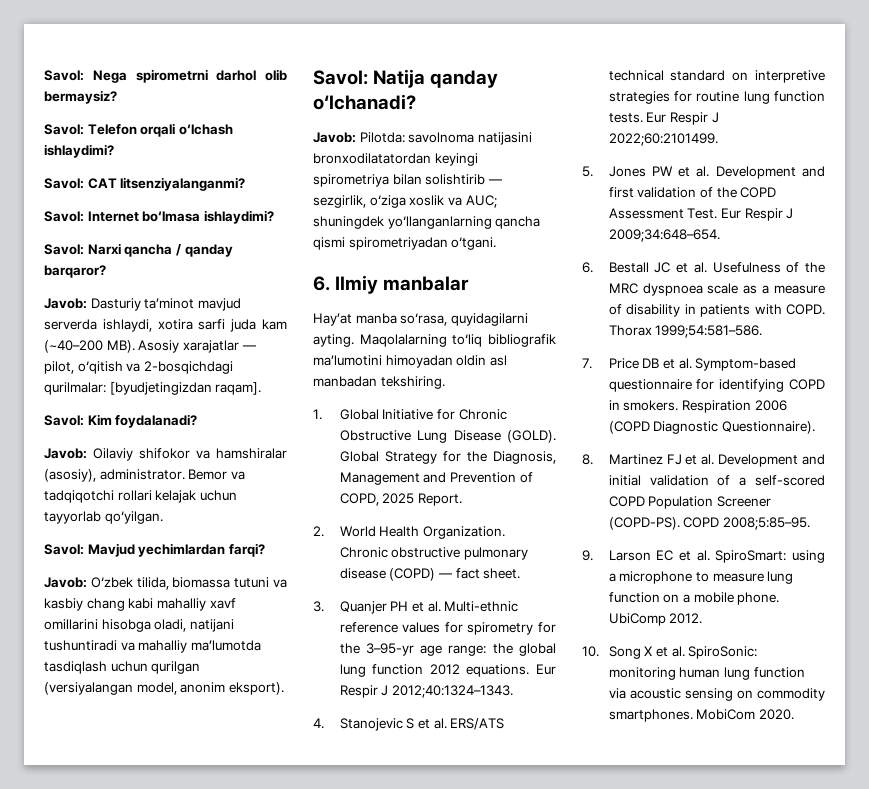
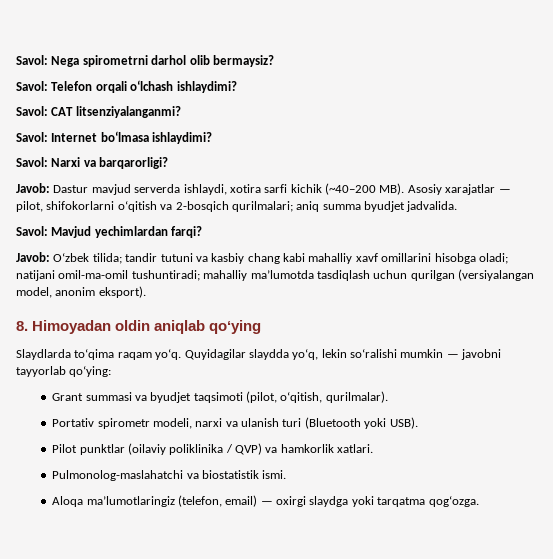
- Savol: Narxi qancha / qanday barqaror?
- Javob: Dasturiy taʼminot mavjud serverda ishlaydi, xotira sarfi juda kam (~40–200 MB). Asosiy xarajatlar — pilot, oʻqitish va 2-bosqichdagi qurilmalar: [byudjetingizdan raqam].
- Savol: Kim foydalanadi?
- Javob: Oilaviy shifokor va hamshiralar (asosiy), administrator. Bemor va tadqiqotchi rollari kelajak uchun tayyorlab qoʻyilgan.
+ Savol: Narxi va barqarorligi?
+ Javob: Dastur mavjud serverda ishlaydi, xotira sarfi kichik (~40–200 MB). Asosiy xarajatlar — pilot, shifokorlarni oʻqitish va 2-bosqich qurilmalari; aniq summa byudjet jadvalida.
- Javob: Oʻzbek tilida, biomassa tutuni va kasbiy chang kabi mahalliy xavf omillarini hisobga oladi, natijani tushuntiradi va mahalliy maʼlumotda tasdiqlash uchun qurilgan (versiyalangan model, anonim eksport).
+ Javob: Oʻzbek tilida; tandir tutuni va kasbiy chang kabi mahalliy xavf omillarini hisobga oladi; natijani omil-ma-omil tushuntiradi; mahalliy maʼlumotda tasdiqlash uchun qurilgan (versiyalangan model, anonim eksport).
- Savol: Natija qanday oʻlchanadi?
- Javob: Pilotda: savolnoma natijasini bronxodilatatordan keyingi spirometriya bilan solishtirib — sezgirlik, oʻziga xoslik va AUC; shuningdek yoʻllanganlarning qancha qismi spirometriyadan oʻtgani.
- 6. Ilmiy manbalar
- Hayʼat manba soʻrasa, quyidagilarni ayting. Maqolalarning toʻliq bibliografik maʼlumotini himoyadan oldin asl manbadan tekshiring.
- 1. Global Initiative for Chronic Obstructive Lung Disease (GOLD). Global Strategy for the Diagnosis, Management and Prevention of COPD, 2025 Report.
- 2. World Health Organization. Chronic obstructive pulmonary disease (COPD) — fact sheet.
- 3. Quanjer PH et al. Multi-ethnic reference values for spirometry for the 3–95-yr age range: the global lung function 2012 equations. Eur Respir J 2012;40:1324–1343.
- 4. Stanojevic S et al. ERS/ATS technical standard on interpretive strategies for routine lung function tests. Eur Respir J 2022;60:2101499.
- 5. Jones PW et al. Development and first validation of the COPD Assessment Test. Eur Respir J 2009;34:648–654.
- 6. Bestall JC et al. Usefulness of the MRC dyspnoea scale as a measure of disability in patients with COPD. Thorax 1999;54:581–586.
- 7. Price DB et al. Symptom-based questionnaire for identifying COPD in smokers. Respiration 2006 (COPD Diagnostic Questionnaire).
- 8. Martinez FJ et al. Development and initial validation of a self-scored COPD Population Screener (COPD-PS). COPD 2008;5:85–95.
- 9. Larson EC et al. SpiroSmart: using a microphone to measure lung function on a mobile phone. UbiComp 2012.
- 10. Song X et al. SpiroSonic: monitoring human lung function via acoustic sensing on commodity smartphones. MobiCom 2020.
+ 8. Himoyadan oldin aniqlab qoʻying
+ Slaydlarda toʻqima raqam yoʻq. Quyidagilar slaydda yoʻq, lekin soʻralishi mumkin — javobni tayyorlab qoʻying:
+ Grant summasi va byudjet taqsimoti (pilot, oʻqitish, qurilmalar).
+ Portativ spirometr modeli, narxi va ulanish turi (Bluetooth yoki USB).
+ Pilot punktlar (oilaviy poliklinika / QVP) va hamkorlik xatlari.
+ Pulmonolog-maslahatchi va biostatistik ismi.
+ Aloqa maʼlumotlaringiz (telefon, email) — oxirgi slaydga yoki tarqatma qogʻozga.

